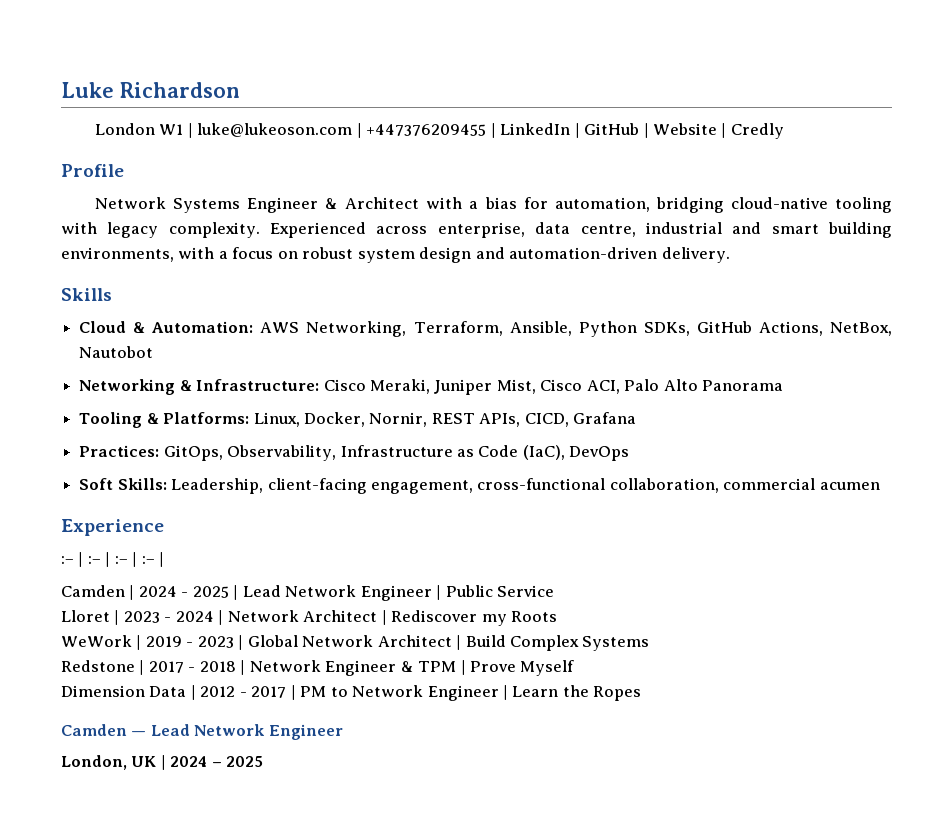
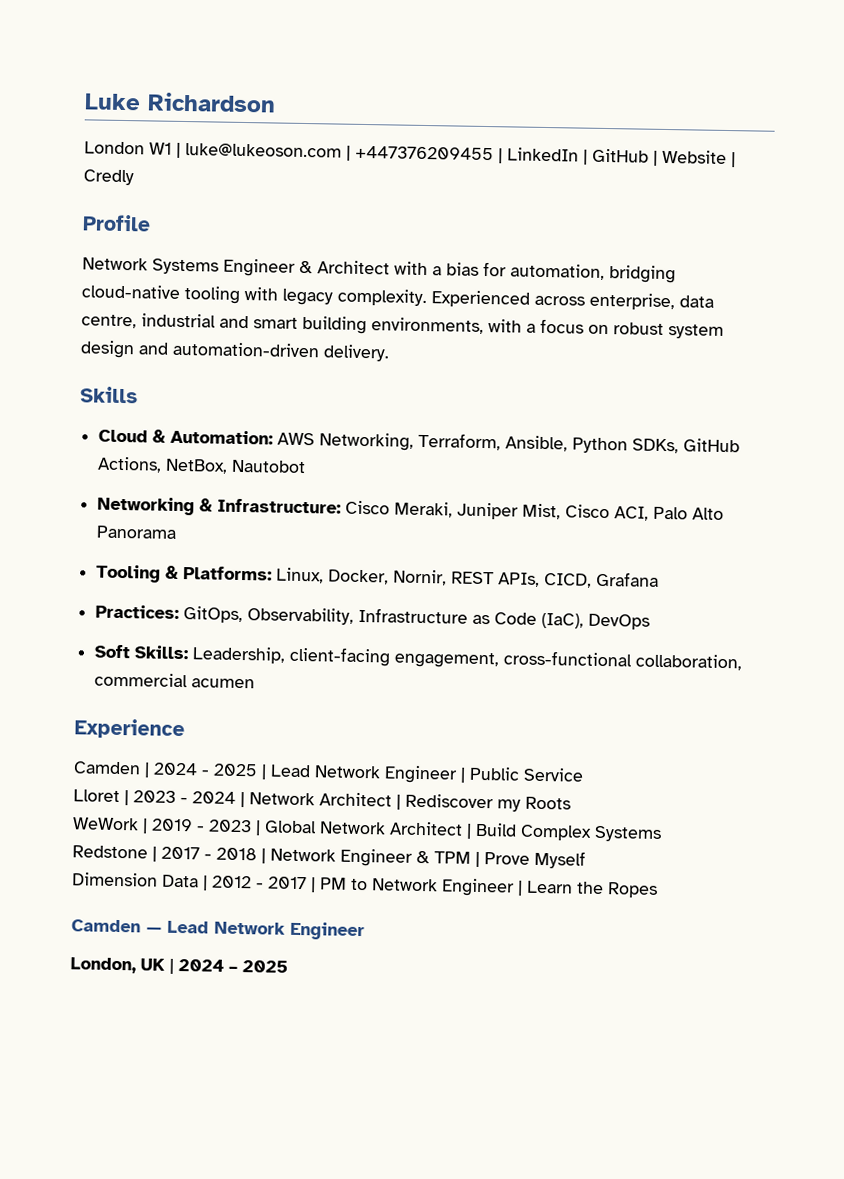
- :– | :– | :– | :– |

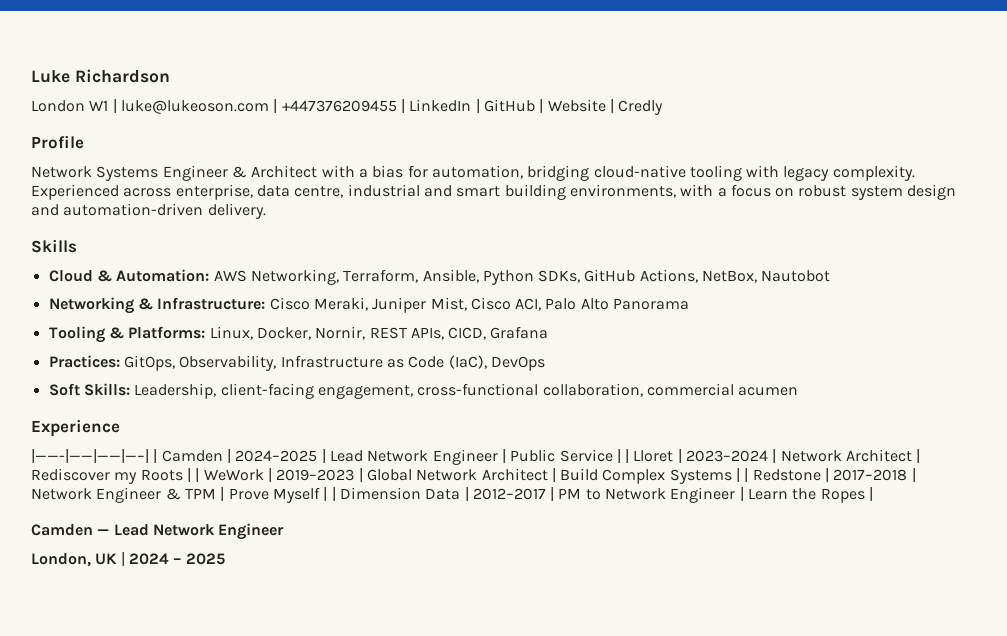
- Camden | 2024 - 2025 | Lead Network Engineer | Public Service
- Lloret | 2023 - 2024 | Network Architect | Rediscover my Roots
- WeWork | 2019 - 2023 | Global Network Architect | Build Complex Systems
- Redstone | 2017 - 2018 | Network Engineer & TPM | Prove Myself
- Dimension Data | 2012 - 2017 | PM to Network Engineer | Learn the Ropes
+ |——-|——|——|—–| | Camden | 2024–2025 | Lead Network Engineer | Public Service | | Lloret | 2023–2024 | Network Architect | Rediscover my Roots | | WeWork | 2019–2023 | Global Network Architect | Build Complex Systems | | Redstone | 2017–2018 | Network Engineer & TPM | Prove Myself | | Dimension Data | 2012–2017 | PM to Network Engineer | Learn the Ropes |

